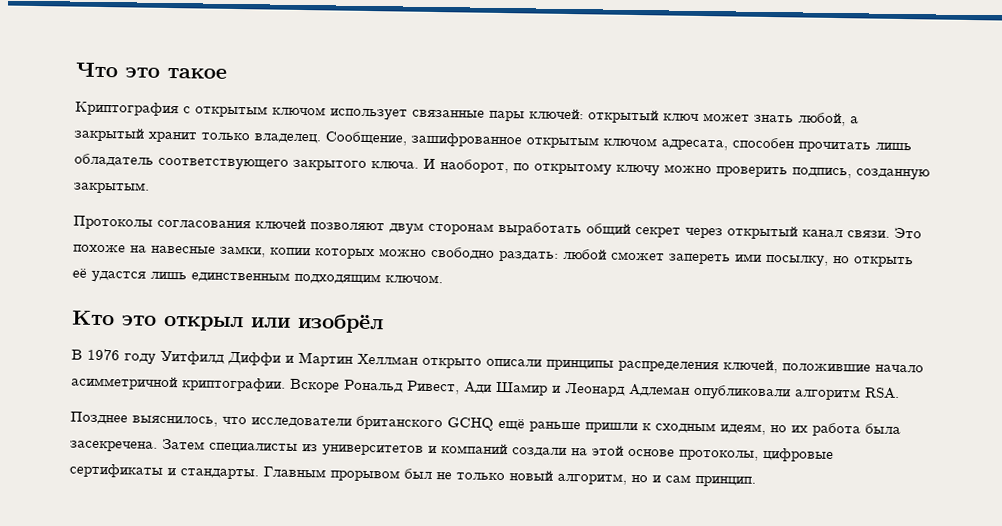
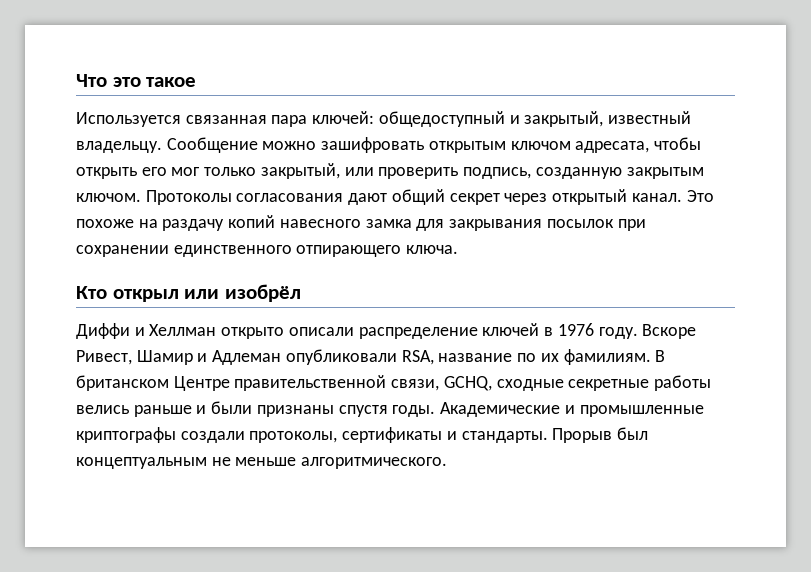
- Криптография с открытым ключом использует связанные пары ключей: открытый ключ может знать любой, а закрытый хранит только владелец. Сообщение, зашифрованное открытым ключом адресата, способен прочитать лишь обладатель соответствующего закрытого ключа. И наоборот, по открытому ключу можно проверить подпись, созданную закрытым.
- Протоколы согласования ключей позволяют двум сторонам выработать общий секрет через открытый канал связи.
+ Используется связанная пара ключей: общедоступный и закрытый, известный владельцу. Сообщение можно зашифровать открытым ключом адресата, чтобы открыть его мог только закрытый, или проверить подпись, созданную закрытым ключом. Протоколы согласования дают общий секрет через открытый канал.
- Это похоже на навесные замки, копии которых можно свободно раздать: любой сможет запереть ими посылку, но открыть её удастся лишь единственным подходящим ключом.
+ Это похоже на раздачу копий навесного замка для закрывания посылок при сохранении единственного отпирающего ключа.
- Кто это открыл или изобрёл
+ Кто открыл или изобрёл
- В 1976 году Уитфилд Диффи и Мартин Хеллман открыто описали принципы распределения ключей, положившие начало асимметричной криптографии. Вскоре Рональд Ривест, Ади Шамир и Леонард Адлеман опубликовали алгоритм RSA.
- Позднее выяснилось, что исследователи британского GCHQ ещё раньше пришли к сходным идеям, но их работа была засекречена. Затем специалисты из университетов и компаний создали на этой основе протоколы, цифровые сертификаты и стандарты. Главным прорывом был не только новый алгоритм, но и сам принцип.
+ Диффи и Хеллман открыто описали распределение ключей в 1976 году. Вскоре Ривест, Шамир и Адлеман опубликовали RSA, название по их фамилиям. В британском Центре правительственной связи, GCHQ, сходные секретные работы велись раньше и были признаны спустя годы. Академические и промышленные криптографы создали протоколы, сертификаты и стандарты. Прорыв был концептуальным не меньше алгоритмического.

